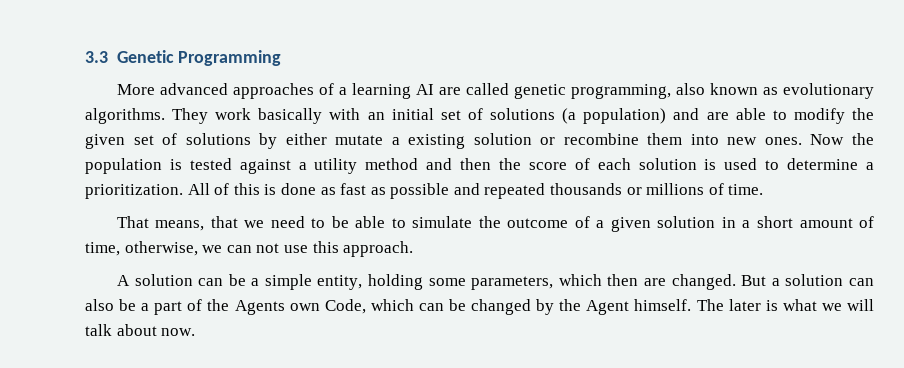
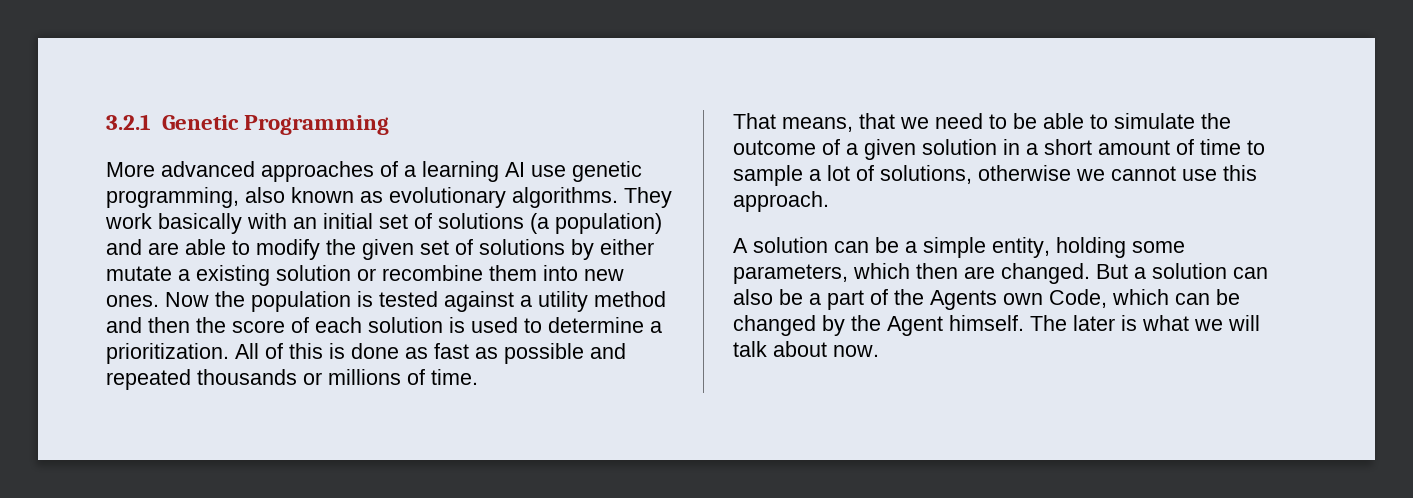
- 3.3 Genetic Programming
+ 3.2.1 Genetic Programming
- More advanced approaches of a learning AI are called genetic programming, also known as evolutionary algorithms.
+ More advanced approaches of a learning AI use genetic programming, also known as evolutionary algorithms.
- That means, that we need to be able to simulate the outcome of a given solution in a short amount of time, otherwise, we can not use this approach.
+ That means, that we need to be able to simulate the outcome of a given solution in a short amount of time to sample a lot of solutions, otherwise we cannot use this approach.

